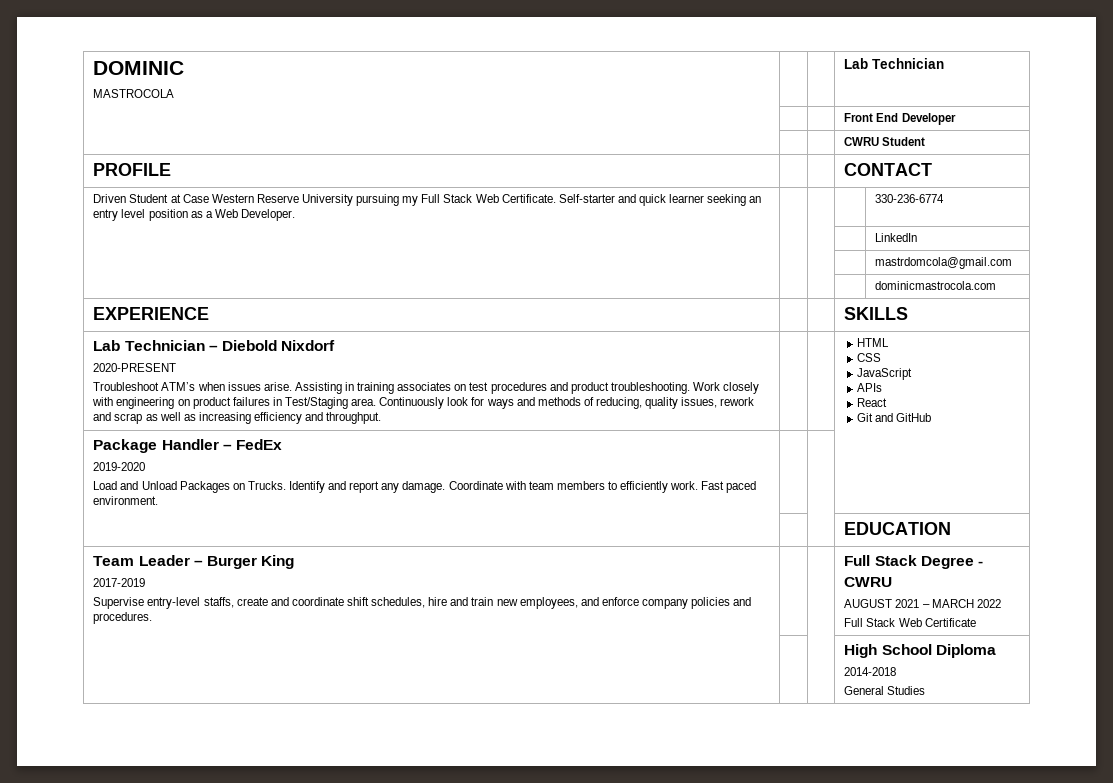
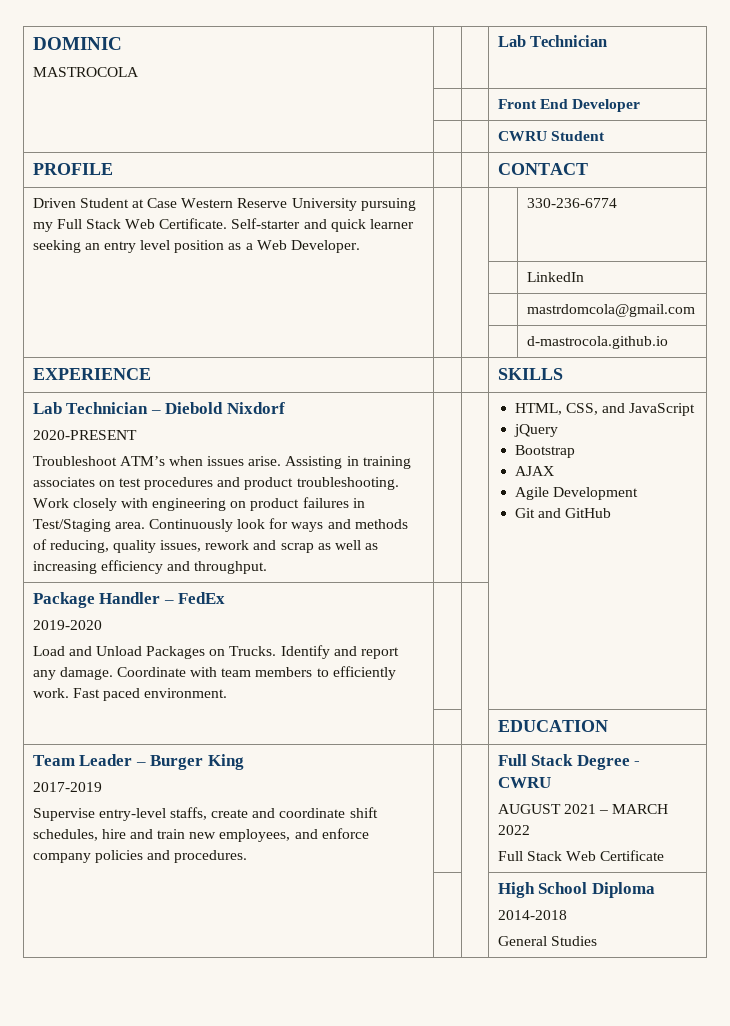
- | | | | dominicmastrocola.com
+ | | | | d-mastrocola.github.io
- HTML
- CSS
- JavaScript
- APIs
- React
+ HTML, CSS, and JavaScript
+ jQuery
+ Bootstrap
+ AJAX
+ Agile Development

